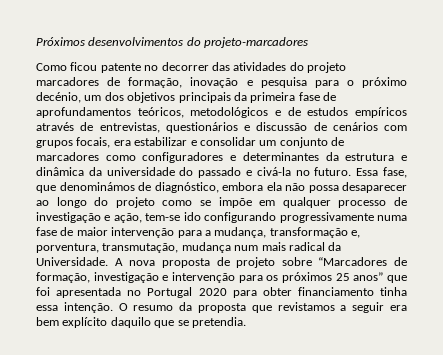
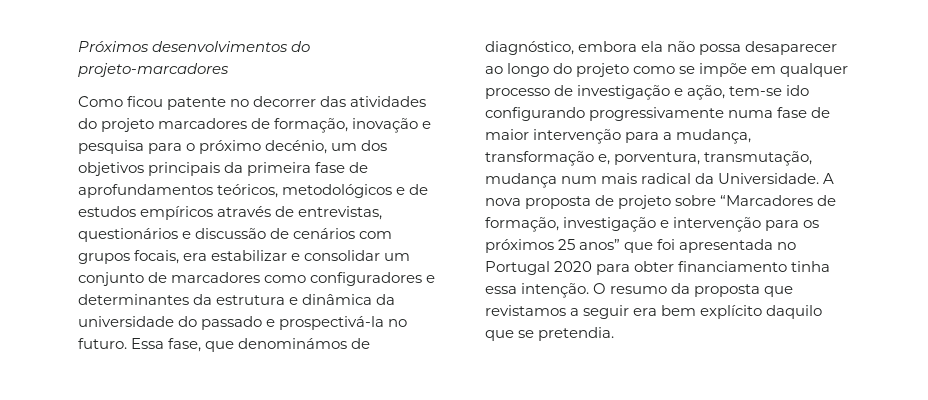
- Como ficou patente no decorrer das atividades do projeto marcadores de formação, inovação e pesquisa para o próximo decénio, um dos objetivos principais da primeira fase de aprofundamentos teóricos, metodológicos e de estudos empíricos através de entrevistas, questionários e discussão de cenários com grupos focais, era estabilizar e consolidar um conjunto de marcadores como configuradores e determinantes da estrutura e dinâmica da universidade do passado e civá-la no futuro.
+ Como ficou patente no decorrer das atividades do projeto marcadores de formação, inovação e pesquisa para o próximo decénio, um dos objetivos principais da primeira fase de aprofundamentos teóricos, metodológicos e de estudos empíricos através de entrevistas, questionários e discussão de cenários com grupos focais, era estabilizar e consolidar um conjunto de marcadores como configuradores e determinantes da estrutura e dinâmica da universidade do passado e prospectivá-la no futuro.

